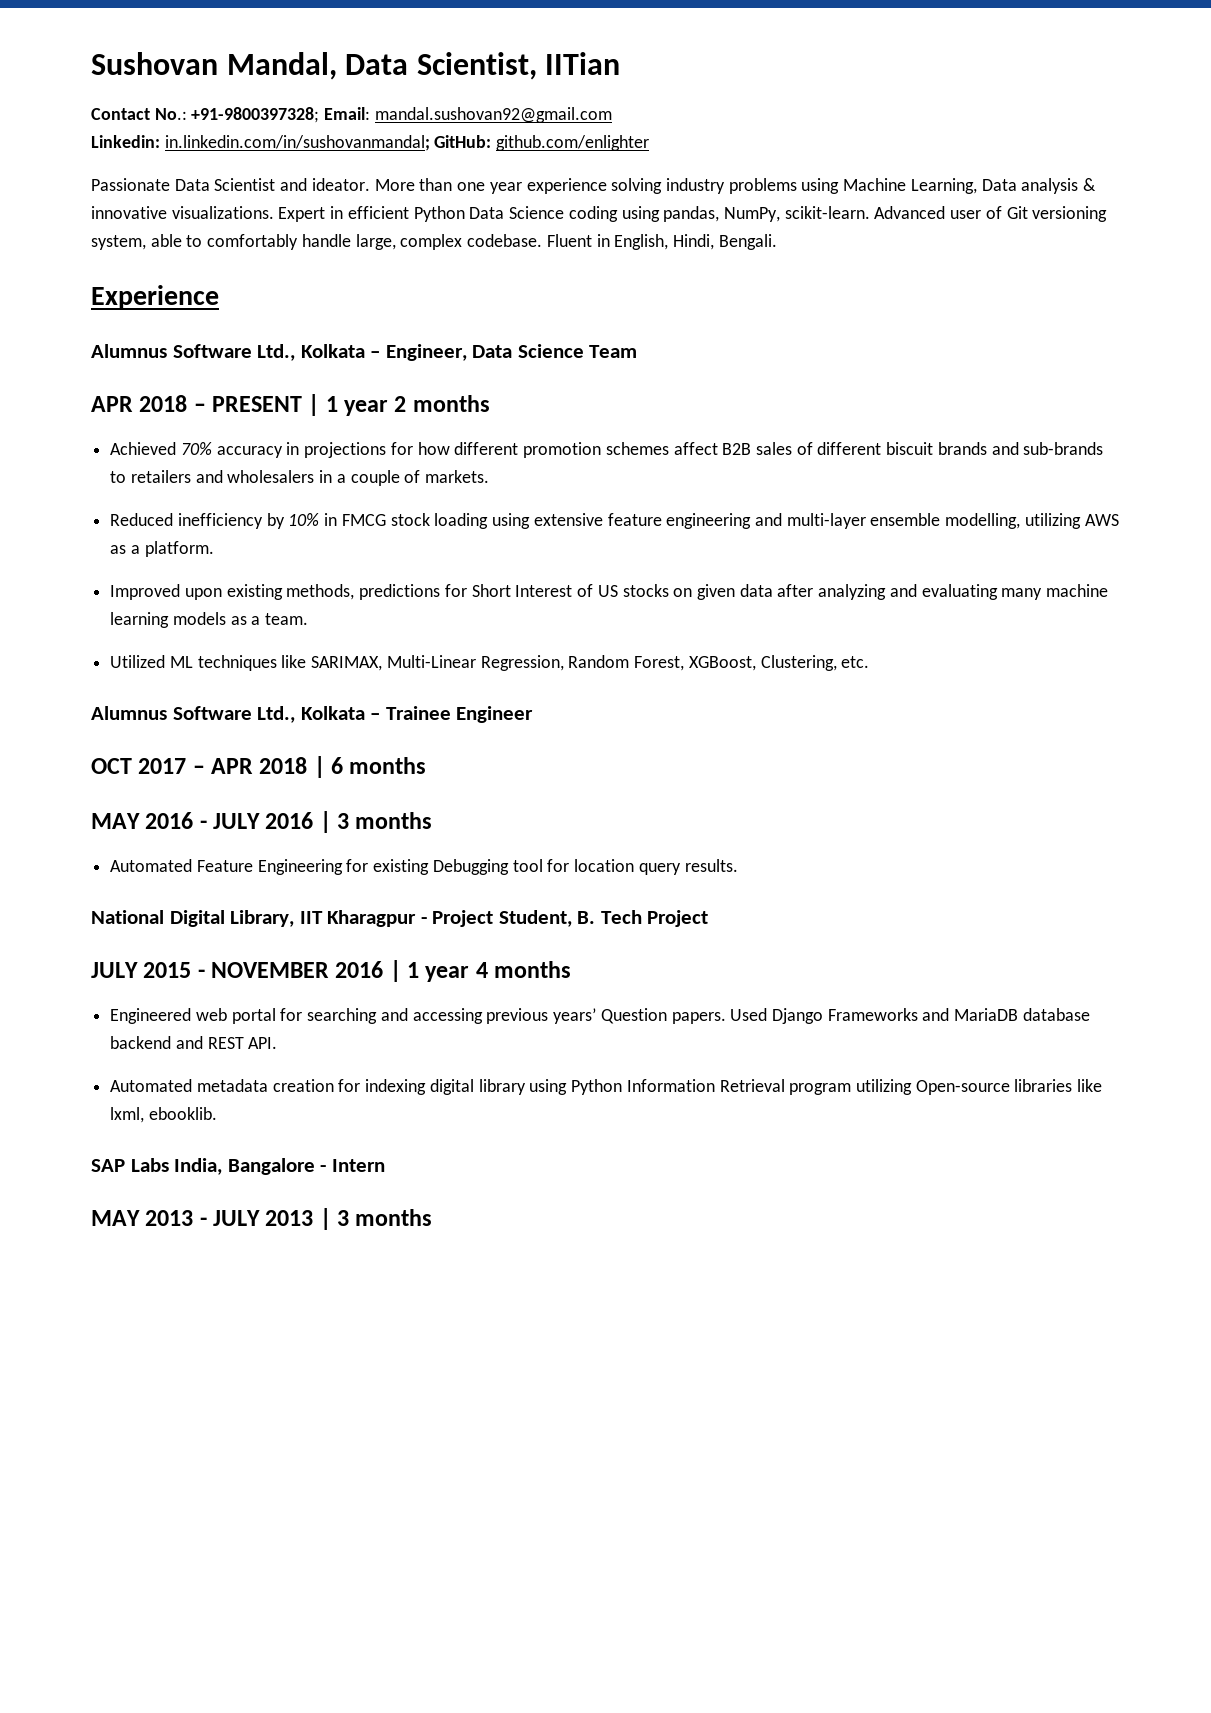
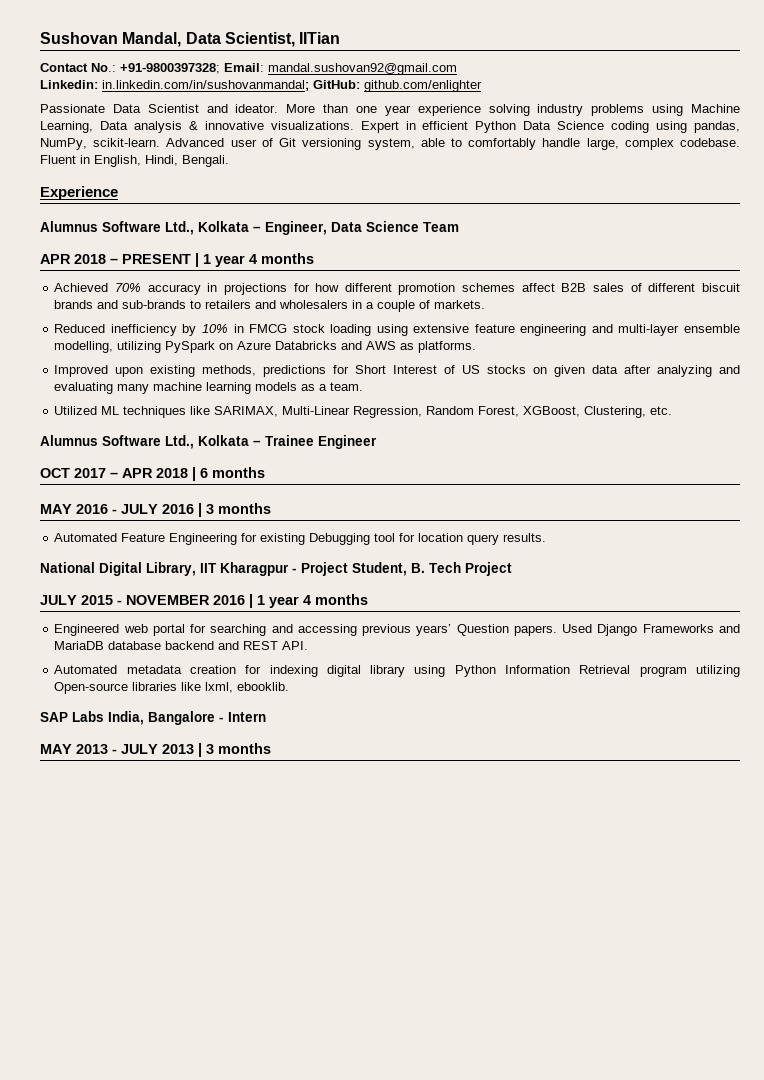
- APR 2018 – PRESENT | 1 year 2 months
+ APR 2018 – PRESENT | 1 year 4 months
- Reduced inefficiency by 10% in FMCG stock loading using extensive feature engineering and multi-layer ensemble modelling, utilizing AWS as a platform.
+ Reduced inefficiency by 10% in FMCG stock loading using extensive feature engineering and multi-layer ensemble modelling, utilizing PySpark on Azure Databricks and AWS as platforms.

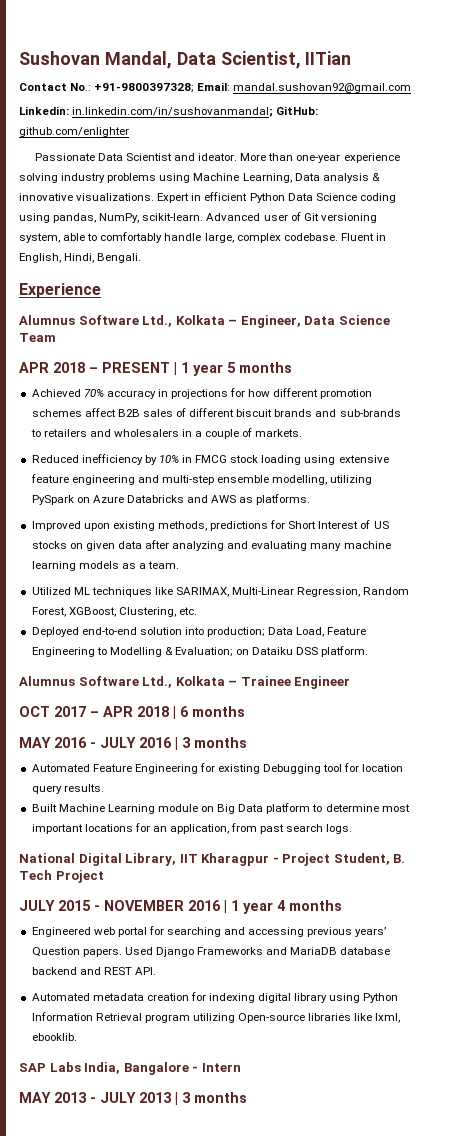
- More than one year experience solving industry problems using Machine Learning, Data analysis & innovative visualizations.
+ More than one-year experience solving industry problems using Machine Learning, Data analysis & innovative visualizations.
- APR 2018 – PRESENT | 1 year 4 months
+ APR 2018 – PRESENT | 1 year 5 months
- Reduced inefficiency by 10% in FMCG stock loading using extensive feature engineering and multi-layer ensemble modelling, utilizing PySpark on Azure Databricks and AWS as platforms.
+ Reduced inefficiency by 10% in FMCG stock loading using extensive feature engineering and multi-step ensemble modelling, utilizing PySpark on Azure Databricks and AWS as platforms.
+ Deployed end-to-end solution into production; Data Load, Feature Engineering to Modelling & Evaluation; on Dataiku DSS platform.
+ Built Machine Learning module on Big Data platform to determine most important locations for an application, from past search logs.

